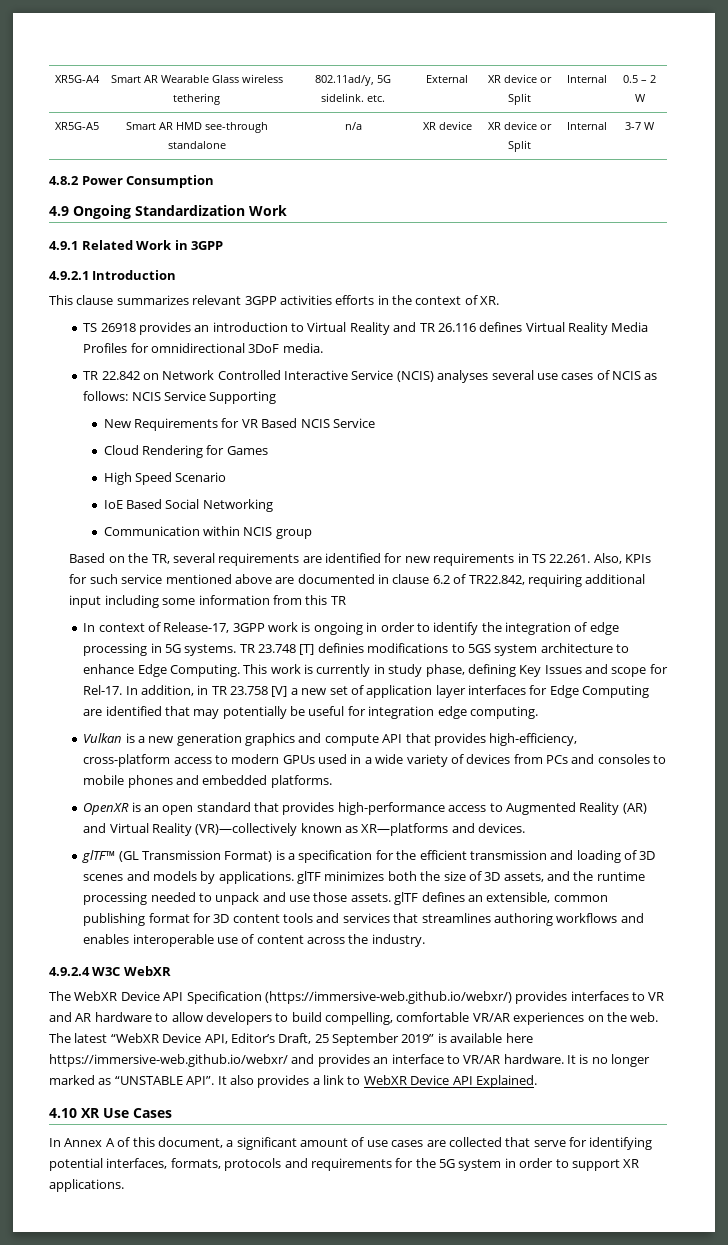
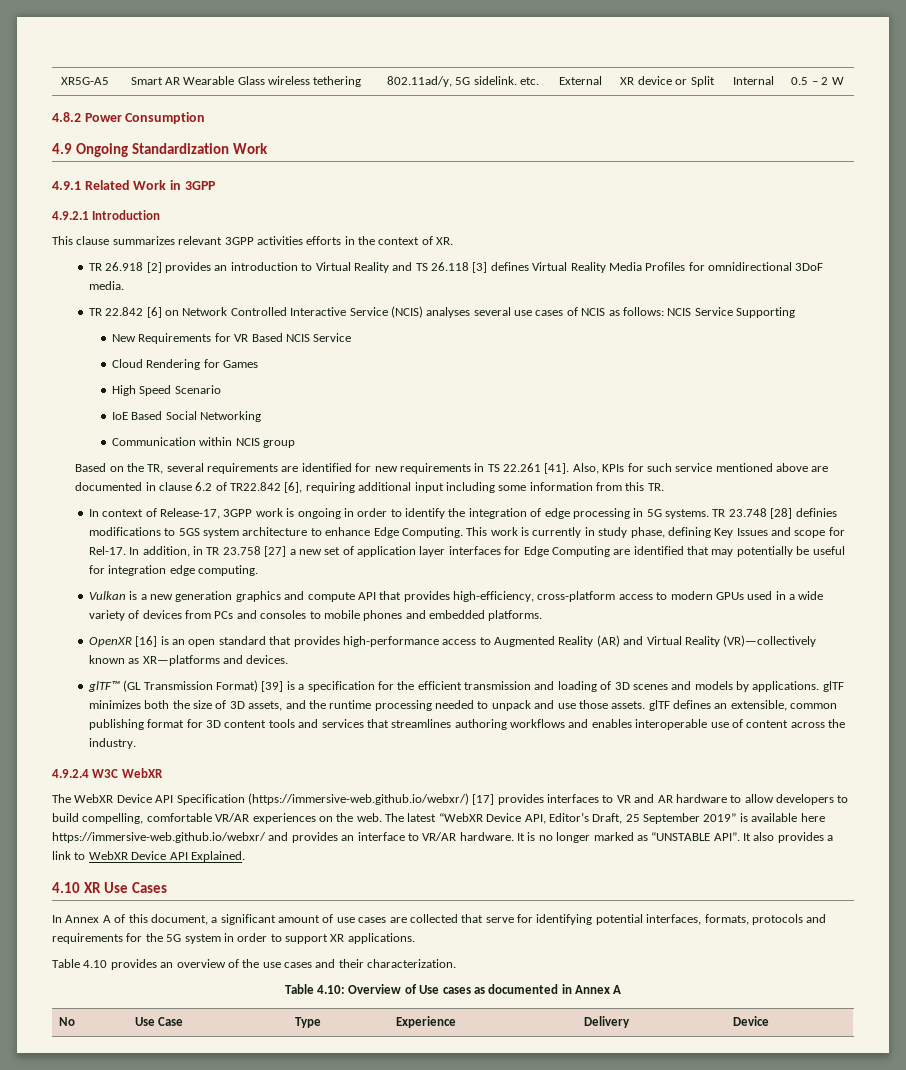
- XR5G-A4 | Smart AR Wearable Glass wireless tethering | 802.11ad/y, 5G sidelink. etc. | External | XR device or Split | Internal | 0.5 – 2 W
+ XR5G-A5 | Smart AR Wearable Glass wireless tethering | 802.11ad/y, 5G sidelink. etc. | External | XR device or Split | Internal | 0.5 – 2 W
- XR5G-A5 | Smart AR HMD see-through standalone | n/a | XR device | XR device or Split | Internal | 3-7 W
- TS 26918 provides an introduction to Virtual Reality and TR 26.116 defines Virtual Reality Media Profiles for omnidirectional 3DoF media.
+ TR 26.918 [2] provides an introduction to Virtual Reality and TS 26.118 [3] defines Virtual Reality Media Profiles for omnidirectional 3DoF media.
- TR 22.842 on Network Controlled Interactive Service (NCIS) analyses several use cases of NCIS as follows: NCIS Service Supporting
+ TR 22.842 [6] on Network Controlled Interactive Service (NCIS) analyses several use cases of NCIS as follows: NCIS Service Supporting
- Based on the TR, several requirements are identified for new requirements in TS 22.261. Also, KPIs for such service mentioned above are documented in clause 6.2 of TR22.842, requiring additional input including some information from this TR
+ Based on the TR, several requirements are identified for new requirements in TS 22.261 [41]. Also, KPIs for such service mentioned above are documented in clause 6.2 of TR22.842 [6], requiring additional input including some information from this TR.
- TR 23.748 [T] definies modifications to 5GS system architecture to enhance Edge Computing.
+ TR 23.748 [28] definies modifications to 5GS system architecture to enhance Edge Computing.
- In addition, in TR 23.758 [V] a new set of application layer interfaces for Edge Computing are identified that may potentially be useful for integration edge computing.
+ In addition, in TR 23.758 [27] a new set of application layer interfaces for Edge Computing are identified that may potentially be useful for integration edge computing.
- OpenXR is an open standard that provides high-performance access to Augmented Reality (AR) and Virtual Reality (VR)—collectively known as XR—platforms and devices.
+ OpenXR [16] is an open standard that provides high-performance access to Augmented Reality (AR) and Virtual Reality (VR)—collectively known as XR—platforms and devices.
- glTF™ (GL Transmission Format) is a specification for the efficient transmission and loading of 3D scenes and models by applications. glTF minimizes both the size of 3D assets, and the runtime processing needed to unpack and use those assets. glTF defines an extensible, common publishing format for 3D content tools and services that streamlines authoring workflows and enables interoperable use of content across the industry.
+ glTF™ (GL Transmission Format) [39] is a specification for the efficient transmission and loading of 3D scenes and models by applications. glTF minimizes both the size of 3D assets, and the runtime processing needed to unpack and use those assets. glTF defines an extensible, common publishing format for 3D content tools and services that streamlines authoring workflows and enables interoperable use of content across the industry.
- The WebXR Device API Specification (https://immersive-web.github.io/webxr/) provides interfaces to VR and AR hardware to allow developers to build compelling, comfortable VR/AR experiences on the web.
+ The WebXR Device API Specification (https://immersive-web.github.io/webxr/) [17] provides interfaces to VR and AR hardware to allow developers to build compelling, comfortable VR/AR experiences on the web.
+ Table 4.10 provides an overview of the use cases and their characterization.
+ Table 4.10: Overview of Use cases as documented in Annex A
+ No | Use Case | Type | Experience | Delivery | Device

